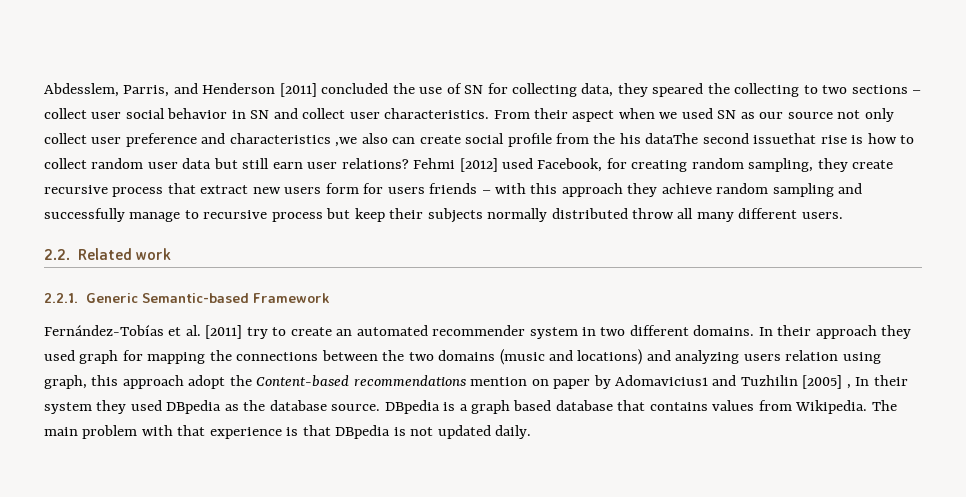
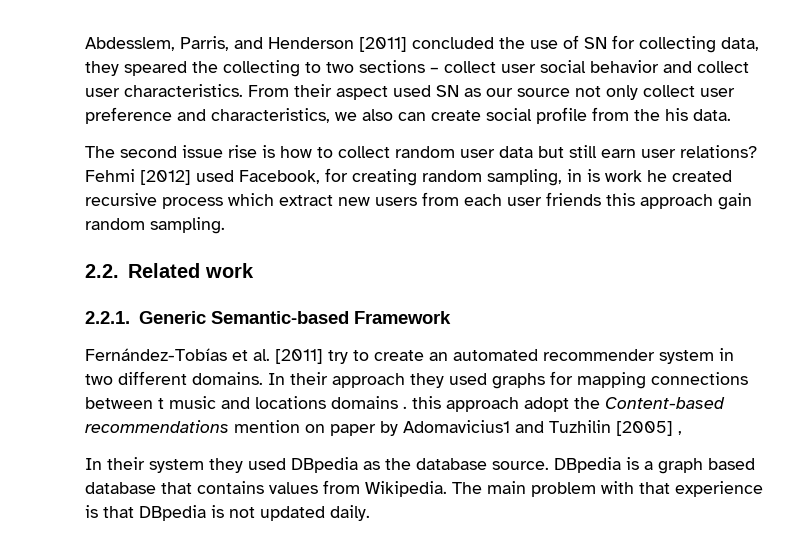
- Abdesslem, Parris, and Henderson [2011] concluded the use of SN for collecting data, they speared the collecting to two sections – collect user social behavior in SN and collect user characteristics.
+ Abdesslem, Parris, and Henderson [2011] concluded the use of SN for collecting data, they speared the collecting to two sections – collect user social behavior and collect user characteristics.
- From their aspect when we used SN as our source not only collect user preference and characteristics ,we also can create social profile from the his dataThe second issuethat rise is how to collect random user data but still earn user relations?
+ From their aspect used SN as our source not only collect user preference and characteristics, we also can create social profile from the his data.
+ The second issue rise is how to collect random user data but still earn user relations?
- Fehmi [2012] used Facebook, for creating random sampling, they create recursive process that extract new users form for users friends – with this approach they achieve random sampling and successfully manage to recursive process but keep their subjects normally distributed throw all many different users.
+ Fehmi [2012] used Facebook, for creating random sampling, in is work he created recursive process which extract new users from each user friends this approach gain random sampling.
- In their approach they used graph for mapping the connections between the two domains (music and locations) and analyzing users relation using graph, this approach adopt the Content-based recommendations mention on paper by Adomavicius1 and Tuzhilin [2005] , In their system they used DBpedia as the database source.
+ In their approach they used graphs for mapping connections between t music and locations domains . this approach adopt the Content-based recommendations mention on paper by Adomavicius1 and Tuzhilin [2005] ,
+ In their system they used DBpedia as the database source.

